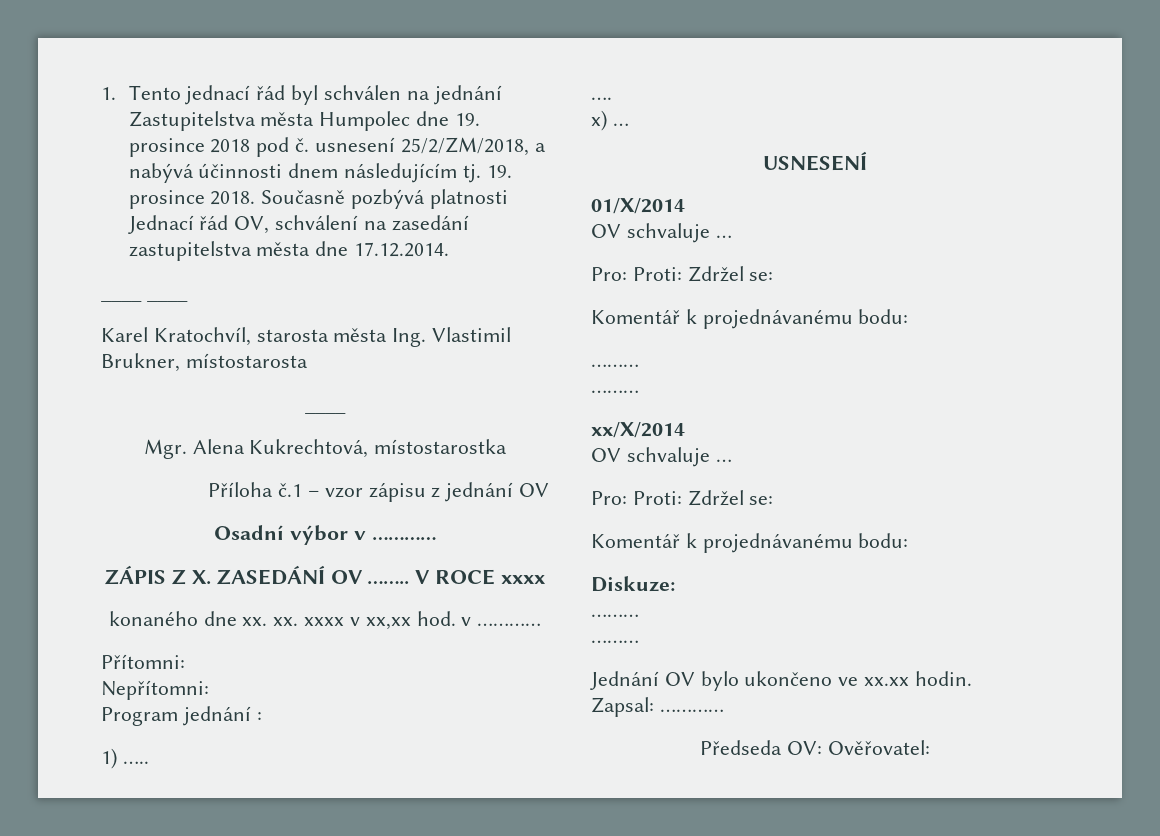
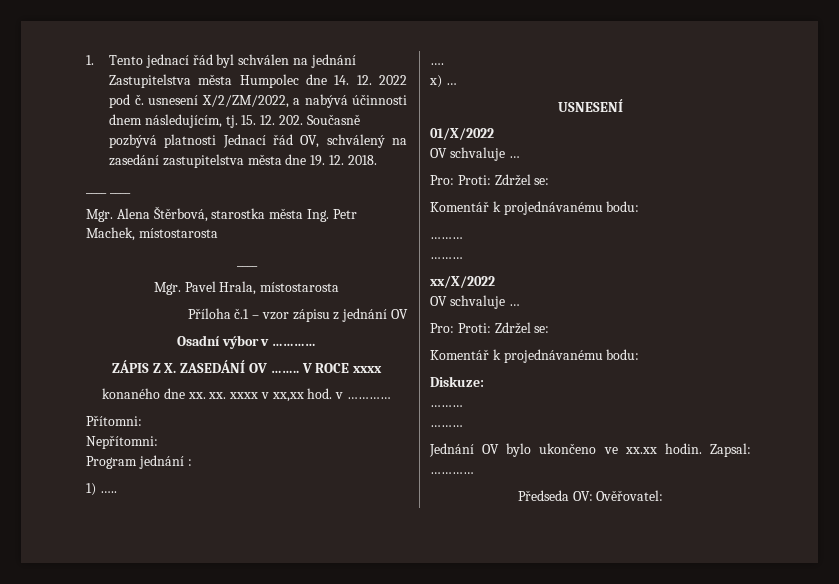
- 1. Tento jednací řád byl schválen na jednání Zastupitelstva města Humpolec dne 19. prosince 2018 pod č. usnesení 25/2/ZM/2018, a nabývá účinnosti dnem následujícím tj. 19. prosince 2018. Současně pozbývá platnosti Jednací řád OV, schválení na zasedání zastupitelstva města dne 17.12.2014.
+ 1. Tento jednací řád byl schválen na jednání Zastupitelstva města Humpolec dne 14. 12. 2022 pod č. usnesení X/2/ZM/2022, a nabývá účinnosti dnem následujícím, tj. 15. 12. 202. Současně pozbývá platnosti Jednací řád OV, schválený na zasedání zastupitelstva města dne 19. 12. 2018.
- Karel Kratochvíl, starosta města Ing. Vlastimil Brukner, místostarosta
+ Mgr. Alena Štěrbová, starostka města Ing. Petr Machek, místostarosta
- Mgr. Alena Kukrechtová, místostarostka
+ Mgr. Pavel Hrala, místostarosta
- 01/X/2014
+ 01/X/2022
- xx/X/2014
+ xx/X/2022

